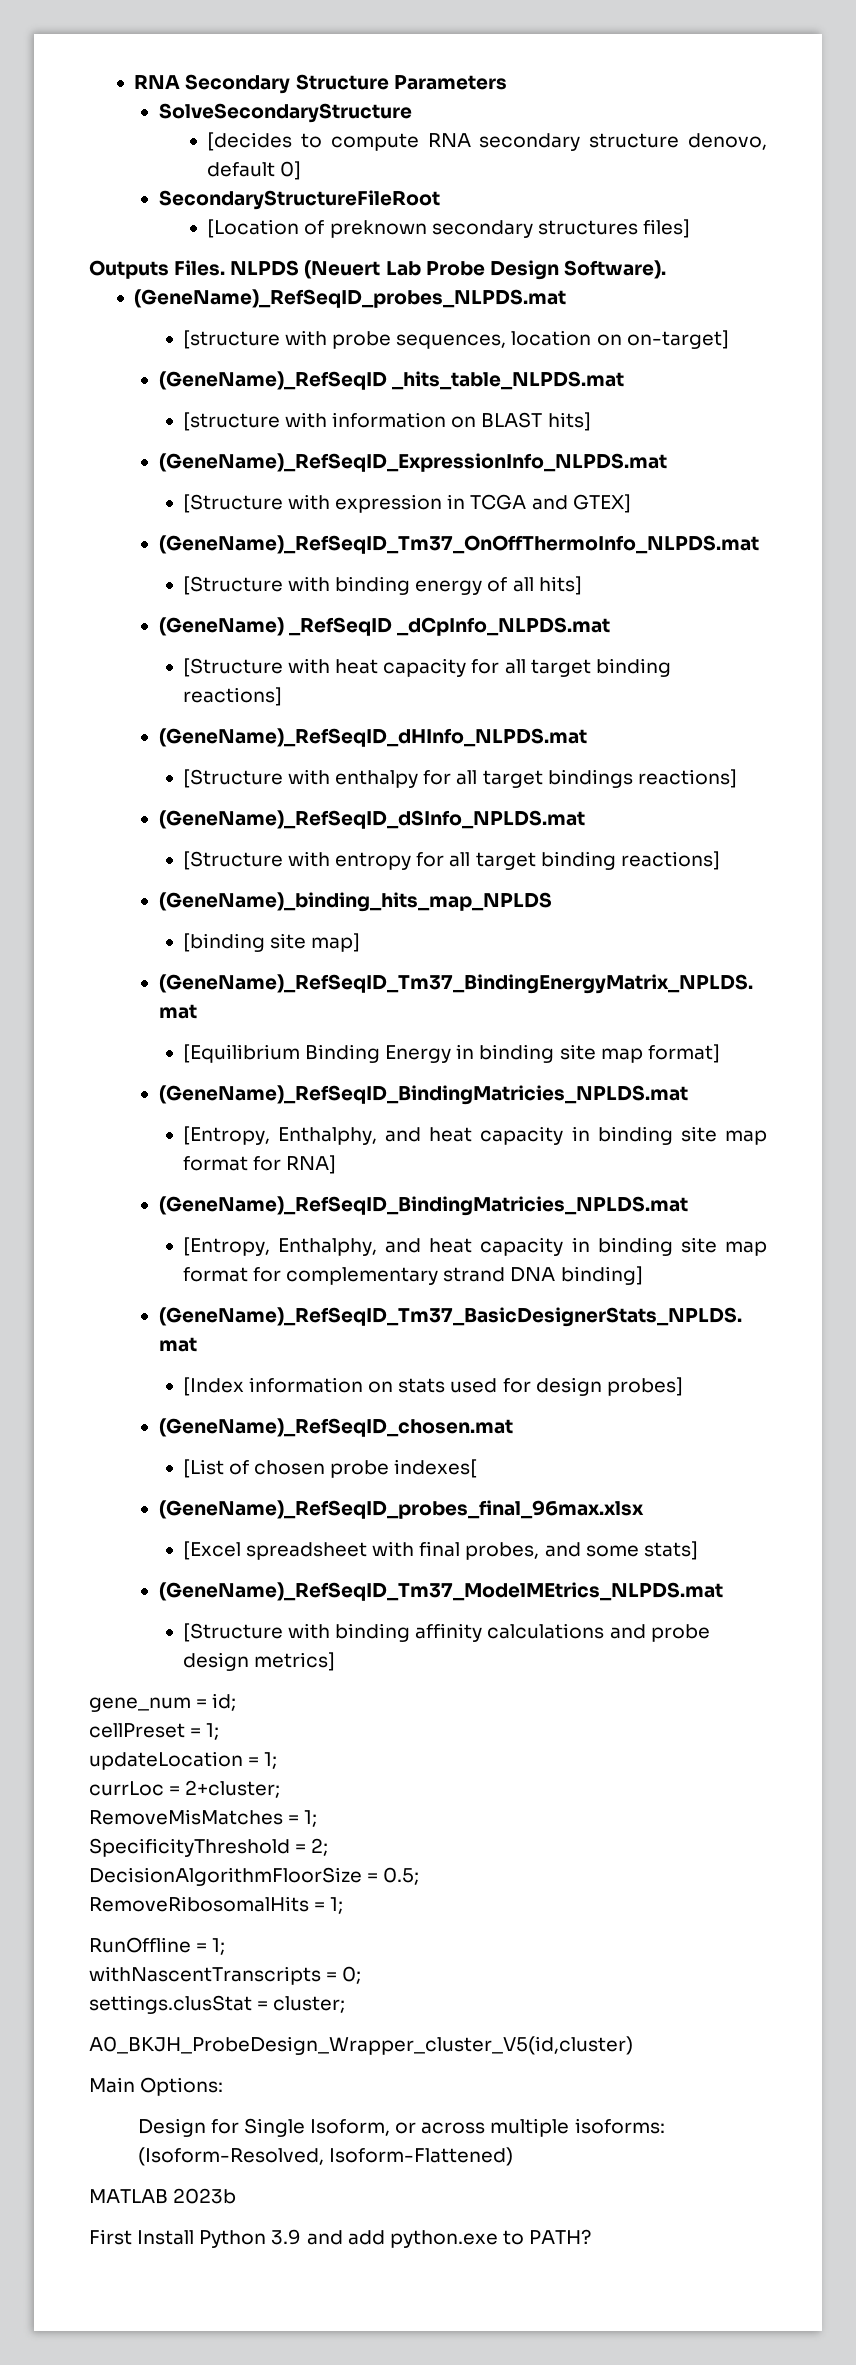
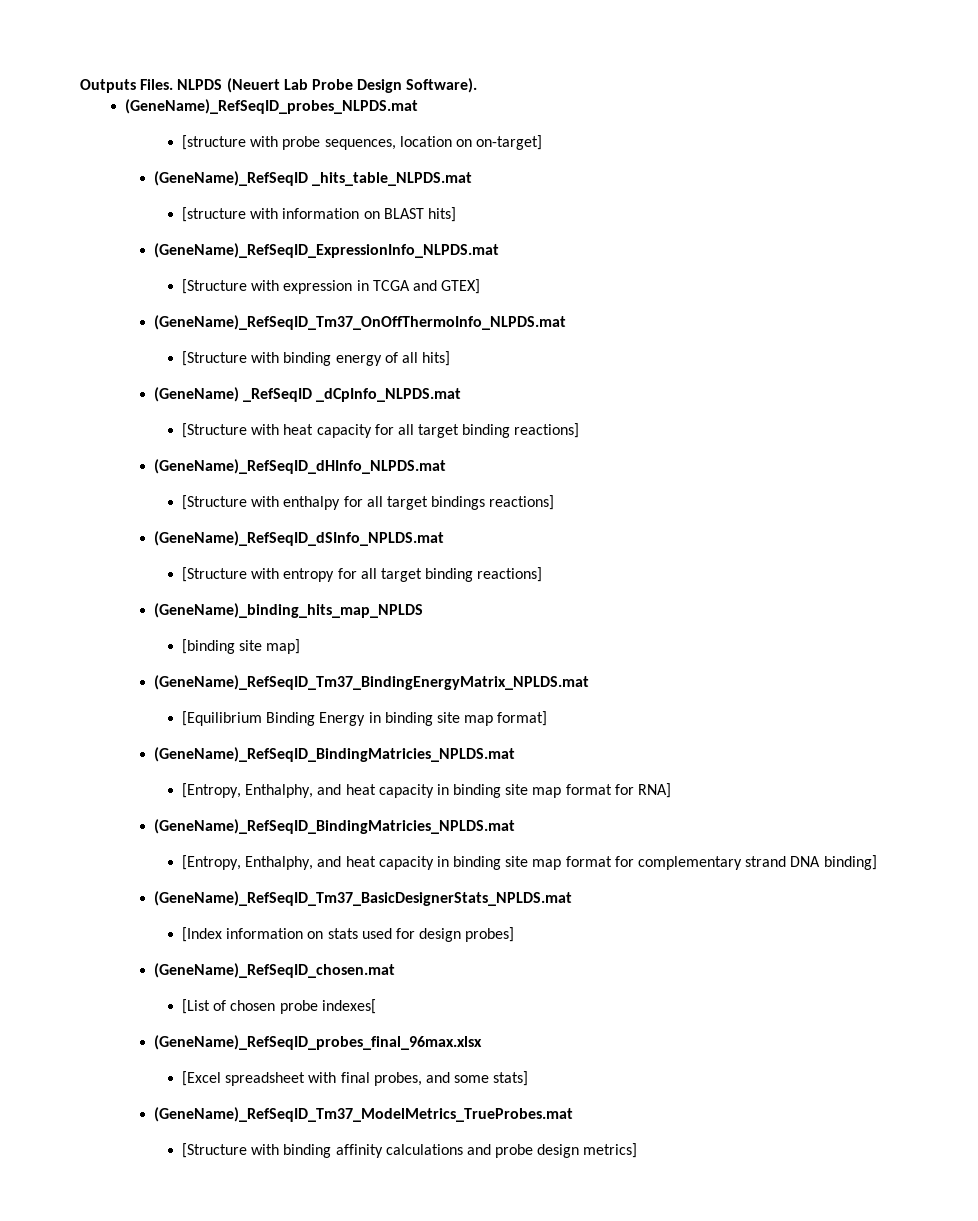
- RNA Secondary Structure Parameters
- SolveSecondaryStructure
- [decides to compute RNA secondary structure denovo, default 0]
- SecondaryStructureFileRoot
- [Location of preknown secondary structures files]
- (GeneName)_RefSeqID_Tm37_ModelMEtrics_NLPDS.mat
+ (GeneName)_RefSeqID_Tm37_ModelMetrics_TrueProbes.mat
- gene_num = id;
- cellPreset = 1;
- updateLocation = 1;
- currLoc = 2+cluster;
- RemoveMisMatches = 1;
- SpecificityThreshold = 2;
- DecisionAlgorithmFloorSize = 0.5;
- RemoveRibosomalHits = 1;
- RunOffline = 1;
- withNascentTranscripts = 0;
- settings.clusStat = cluster;
- A0_BKJH_ProbeDesign_Wrapper_cluster_V5(id,cluster)
- Main Options:
- Design for Single Isoform, or across multiple isoforms: (Isoform-Resolved, Isoform-Flattened)
- MATLAB 2023b
- First Install Python 3.9 and add python.exe to PATH?

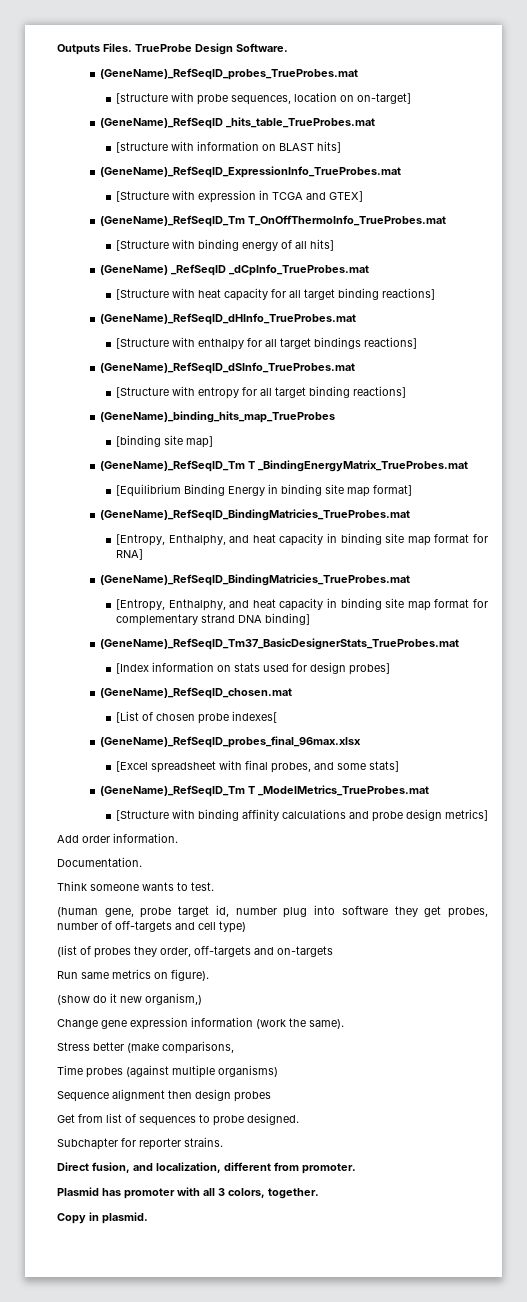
- NLPDS (Neuert Lab Probe Design Software).
- (GeneName)_RefSeqID_probes_NLPDS.mat
+ TrueProbe Design Software.
+ (GeneName)_RefSeqID_probes_TrueProbes.mat
- (GeneName)_RefSeqID _hits_table_NLPDS.mat
+ (GeneName)_RefSeqID _hits_table_TrueProbes.mat
- (GeneName)_RefSeqID_ExpressionInfo_NLPDS.mat
+ (GeneName)_RefSeqID_ExpressionInfo_TrueProbes.mat
- (GeneName)_RefSeqID_Tm37_OnOffThermoInfo_NLPDS.mat
+ (GeneName)_RefSeqID_Tm T_OnOffThermoInfo_TrueProbes.mat
- (GeneName) _RefSeqID _dCpInfo_NLPDS.mat
+ (GeneName) _RefSeqID _dCpInfo_TrueProbes.mat
- (GeneName)_RefSeqID_dHInfo_NLPDS.mat
+ (GeneName)_RefSeqID_dHInfo_TrueProbes.mat
- (GeneName)_RefSeqID_dSInfo_NPLDS.mat
+ (GeneName)_RefSeqID_dSInfo_TrueProbes.mat
- (GeneName)_binding_hits_map_NPLDS
+ (GeneName)_binding_hits_map_TrueProbes
- (GeneName)_RefSeqID_Tm37_BindingEnergyMatrix_NPLDS.mat
+ (GeneName)_RefSeqID_Tm T _BindingEnergyMatrix_TrueProbes.mat
  [Equilibrium Binding Energy in binding site map format]
- (GeneName)_RefSeqID_BindingMatricies_NPLDS.mat
+ (GeneName)_RefSeqID_BindingMatricies_TrueProbes.mat
  [Entropy, Enthalphy, and heat capacity in binding site map format for RNA]
- (GeneName)_RefSeqID_BindingMatricies_NPLDS.mat
+ (GeneName)_RefSeqID_BindingMatricies_TrueProbes.mat
- (GeneName)_RefSeqID_Tm37_BasicDesignerStats_NPLDS.mat
+ (GeneName)_RefSeqID_Tm37_BasicDesignerStats_TrueProbes.mat
- (GeneName)_RefSeqID_Tm37_ModelMetrics_TrueProbes.mat
+ (GeneName)_RefSeqID_Tm T _ModelMetrics_TrueProbes.mat
+ Add order information.
+ Documentation.
+ Think someone wants to test.
+ (human gene, probe target id, number plug into software they get probes, number of off-targets and cell type)
+ (list of probes they order, off-targets and on-targets
+ Run same metrics on figure).
+ (show do it new organism,)
+ Change gene expression information (work the same).
+ Stress better (make comparisons,
+ Time probes (against multiple organisms)
+ Sequence alignment then design probes
+ Get from list of sequences to probe designed.
+ Subchapter for reporter strains.
+ Direct fusion, and localization, different from promoter.
+ Plasmid has promoter with all 3 colors, together.
+ Copy in plasmid.

